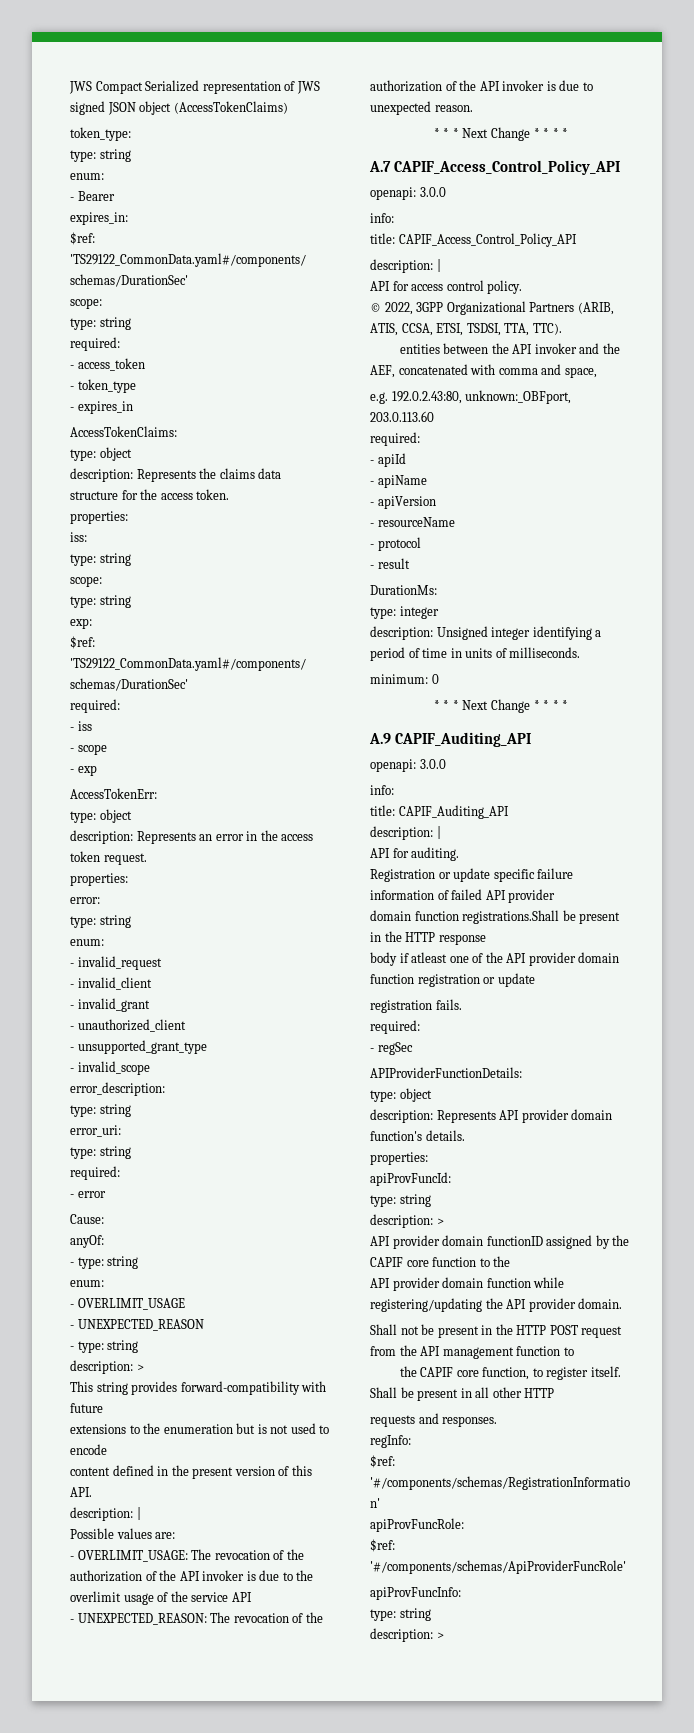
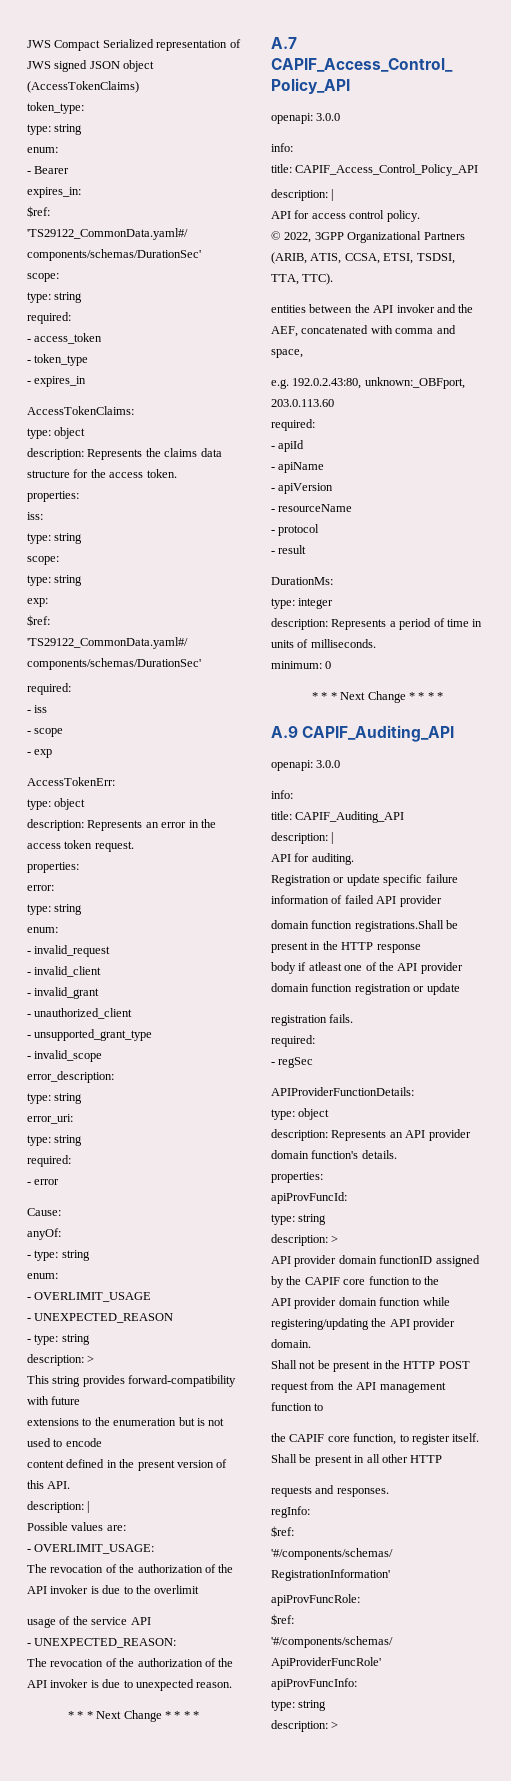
- - OVERLIMIT_USAGE: The revocation of the authorization of the API invoker is due to the overlimit usage of the service API
+ - OVERLIMIT_USAGE:
+ The revocation of the authorization of the API invoker is due to the overlimit
+ usage of the service API
- - UNEXPECTED_REASON: The revocation of the authorization of the API invoker is due to unexpected reason.
+ - UNEXPECTED_REASON:
+ The revocation of the authorization of the API invoker is due to unexpected reason.
- description: Unsigned integer identifying a period of time in units of milliseconds.
+ description: Represents a period of time in units of milliseconds.
- description: Represents API provider domain function's details.
+ description: Represents an API provider domain function's details.

